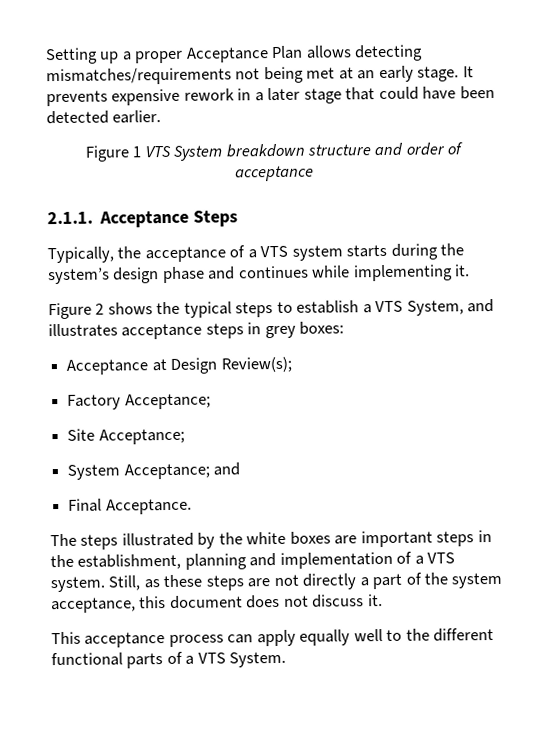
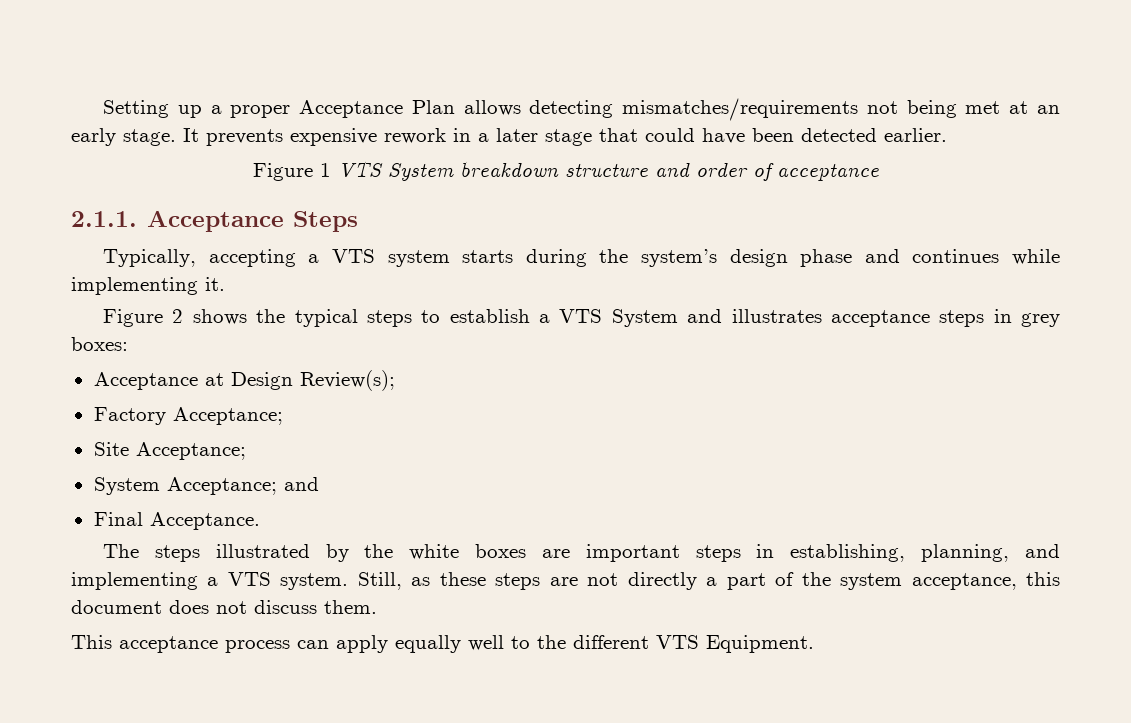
- Typically, the acceptance of a VTS system starts during the system’s design phase and continues while implementing it.
+ Typically, accepting a VTS system starts during the system’s design phase and continues while implementing it.
- Figure 2 shows the typical steps to establish a VTS System, and illustrates acceptance steps in grey boxes:
+ Figure 2 shows the typical steps to establish a VTS System and illustrates acceptance steps in grey boxes:
- The steps illustrated by the white boxes are important steps in the establishment, planning and implementation of a VTS system.
+ The steps illustrated by the white boxes are important steps in establishing, planning, and implementing a VTS system.
- Still, as these steps are not directly a part of the system acceptance, this document does not discuss it.
+ Still, as these steps are not directly a part of the system acceptance, this document does not discuss them.
- This acceptance process can apply equally well to the different functional parts of a VTS System.
+ This acceptance process can apply equally well to the different VTS Equipment.

